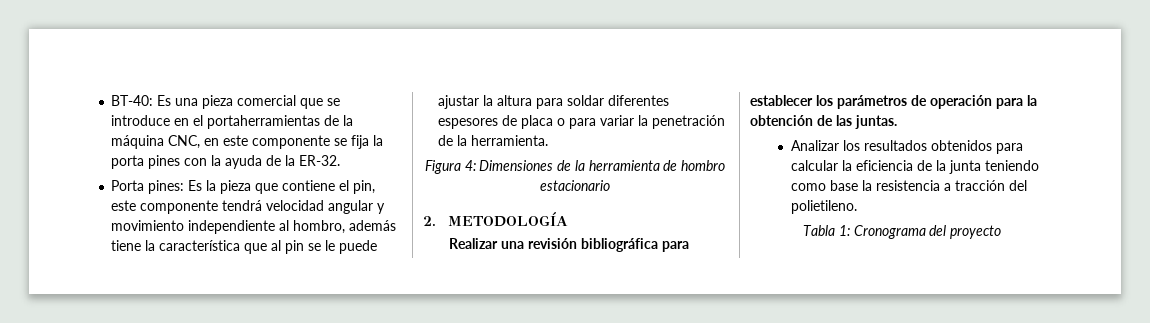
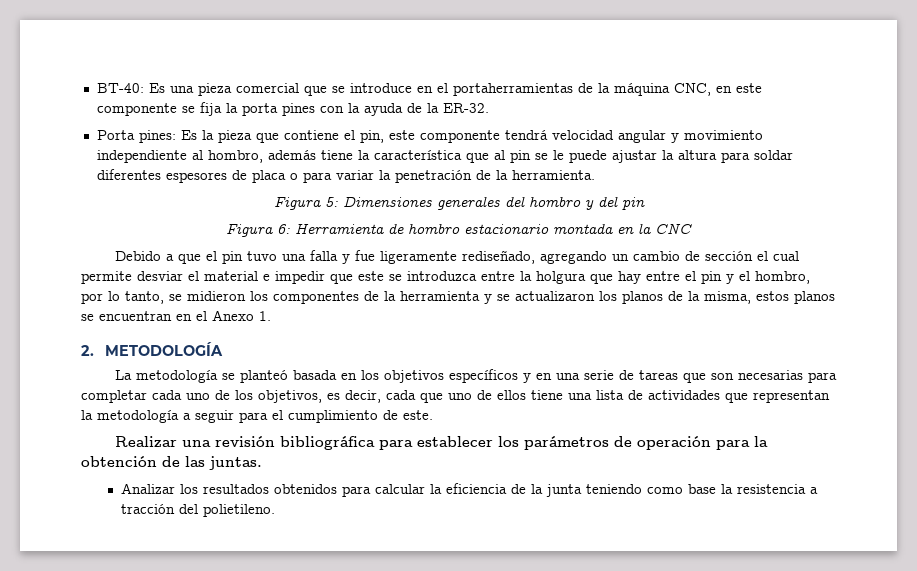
- Figura 4: Dimensiones de la herramienta de hombro estacionario
+ Figura 5: Dimensiones generales del hombro y del pin
+ Figura 6: Herramienta de hombro estacionario montada en la CNC
+ Debido a que el pin tuvo una falla y fue ligeramente rediseñado, agregando un cambio de sección el cual permite desviar el material e impedir que este se introduzca entre la holgura que hay entre el pin y el hombro, por lo tanto, se midieron los componentes de la herramienta y se actualizaron los planos de la misma, estos planos se encuentran en el Anexo 1.
  2. METODOLOGÍA
+ La metodología se planteó basada en los objetivos específicos y en una serie de tareas que son necesarias para completar cada uno de los objetivos, es decir, cada que uno de ellos tiene una lista de actividades que representan la metodología a seguir para el cumplimiento de este.
- Tabla 1: Cronograma del proyecto

